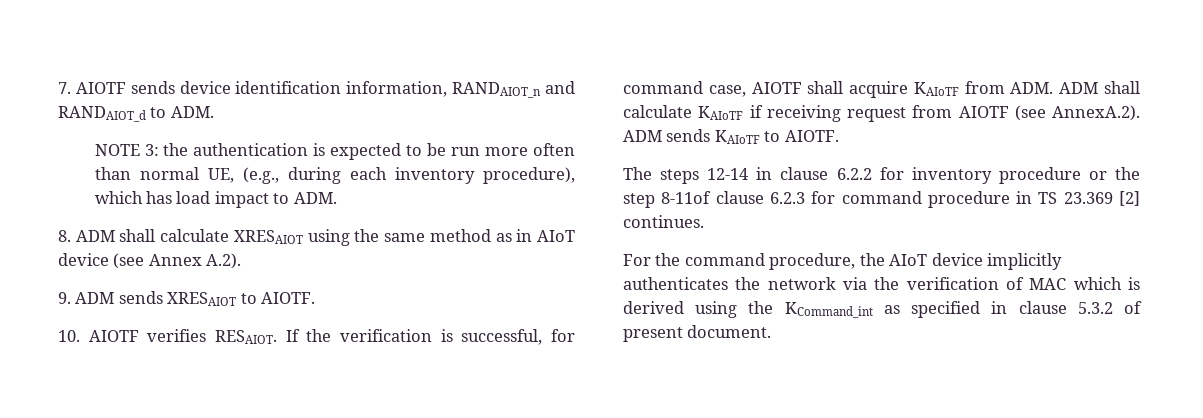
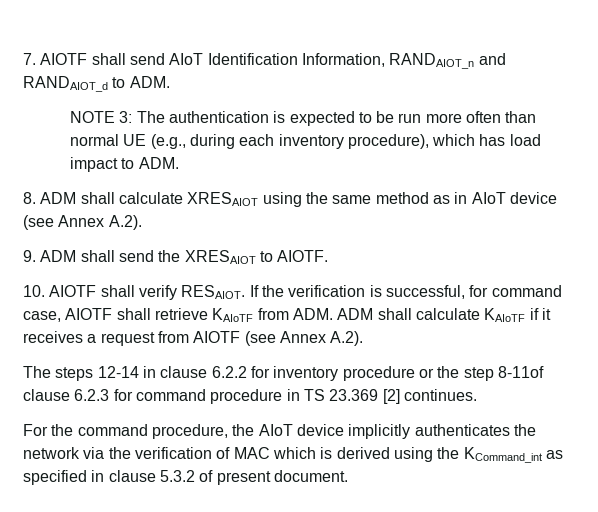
- 7. AIOTF sends device identification information, RANDAIOT_n and RANDAIOT_d to ADM.
+ 7. AIOTF shall send AIoT Identification Information, RANDAIOT_n and RANDAIOT_d to ADM.
- NOTE 3: the authentication is expected to be run more often than normal UE, (e.g., during each inventory procedure), which has load impact to ADM.
+ NOTE 3: The authentication is expected to be run more often than normal UE (e.g., during each inventory procedure), which has load impact to ADM.
- 9. ADM sends XRESAIOT to AIOTF.
+ 9. ADM shall send the XRESAIOT to AIOTF.
- 10. AIOTF verifies RESAIOT.
+ 10. AIOTF shall verify RESAIOT.
- If the verification is successful, for command case, AIOTF shall acquire KAIoTF from ADM. ADM shall calculate KAIoTF if receiving request from AIOTF (see AnnexA.2). ADM sends KAIoTF to AIOTF.
+ If the verification is successful, for command case, AIOTF shall retrieve KAIoTF from ADM. ADM shall calculate KAIoTF if it receives a request from AIOTF (see Annex A.2).

